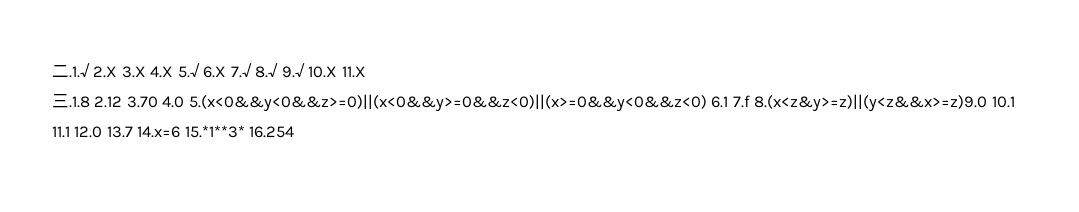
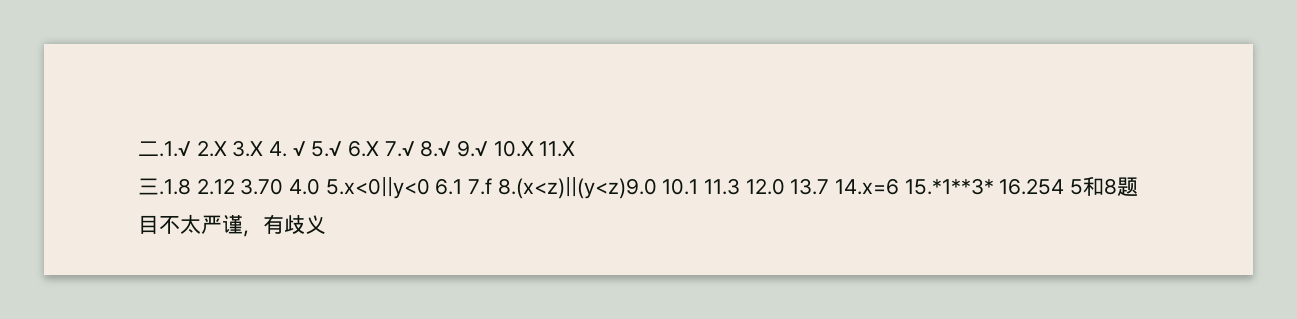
- 二.1.√ 2.X 3.X 4.X 5.√ 6.X 7.√ 8.√ 9.√ 10.X 11.X
+ 二.1.√ 2.X 3.X 4. √ 5.√ 6.X 7.√ 8.√ 9.√ 10.X 11.X
- 三.1.8 2.12 3.70 4.0 5.(x<0&&y<0&&z>=0)||(x<0&&y>=0&&z<0)||(x>=0&&y<0&&z<0) 6.1 7.f 8.(x<z&y>=z)||(y<z&&x>=z)9.0 10.1 11.1 12.0 13.7 14.x=6 15.*1**3* 16.254
+ 三.1.8 2.12 3.70 4.0 5.x<0||y<0 6.1 7.f 8.(x<z)||(y<z)9.0 10.1 11.3 12.0 13.7 14.x=6 15.*1**3* 16.254 5和8题目不太严谨，有歧义

